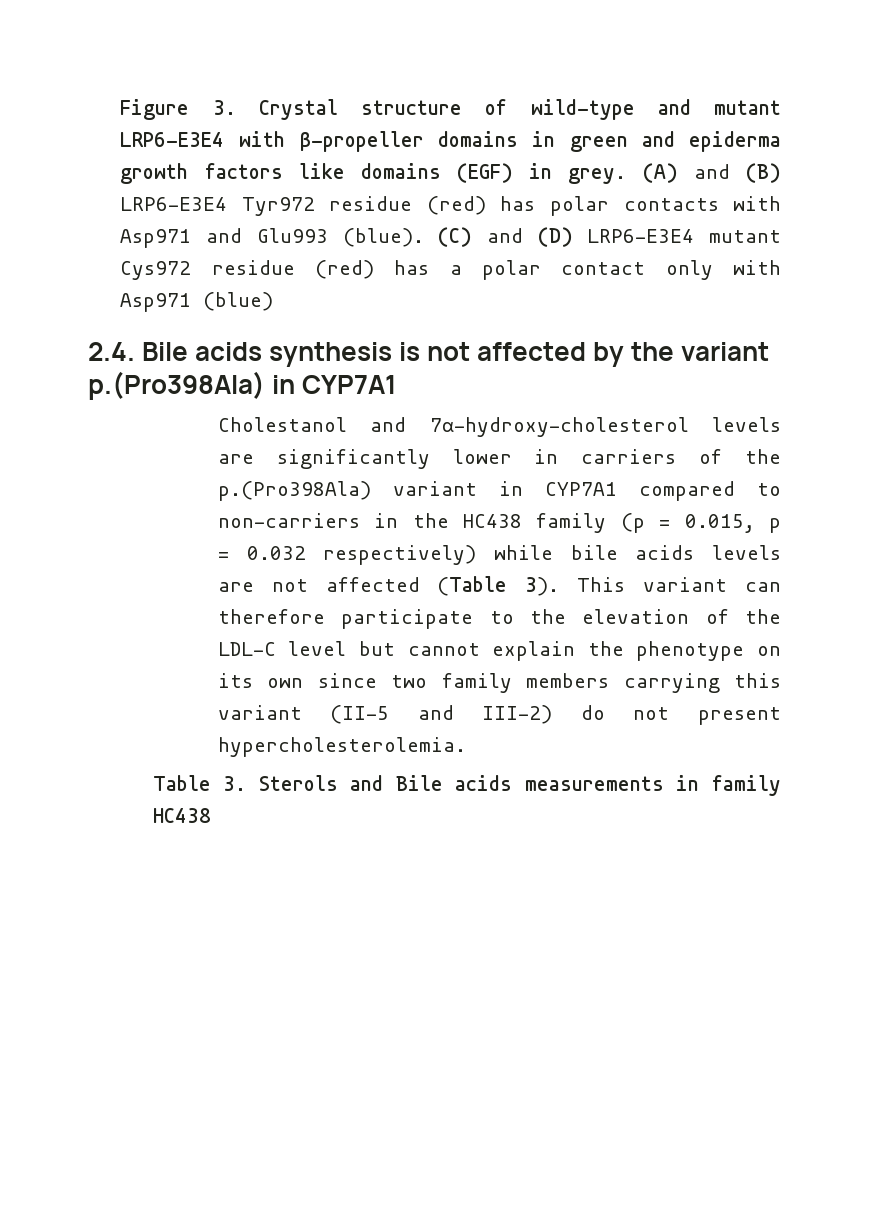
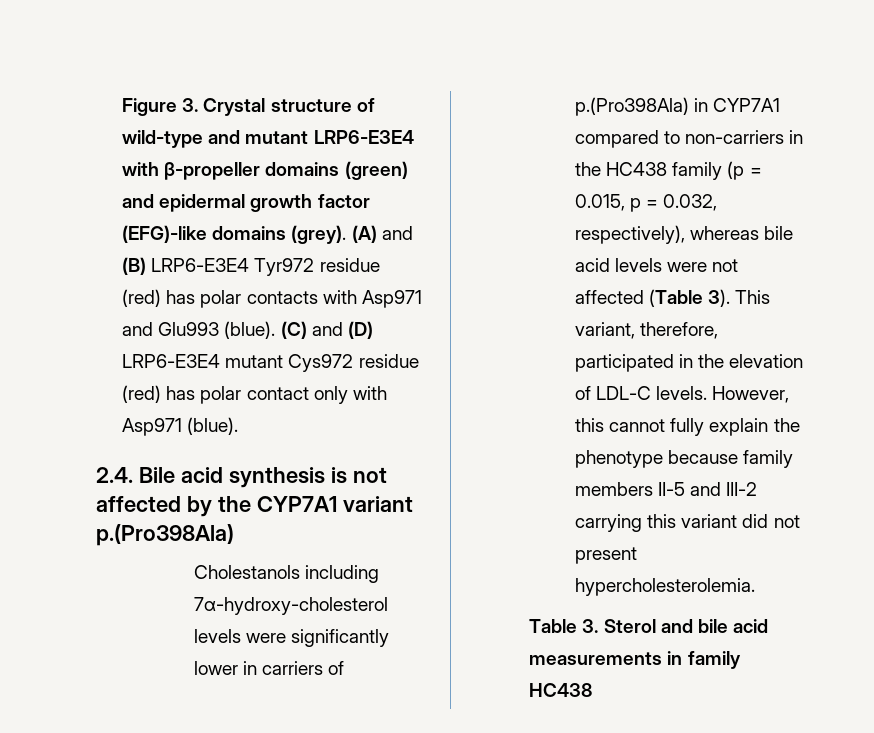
- Figure 3. Crystal structure of wild-type and mutant LRP6-E3E4 with β-propeller domains in green and epiderma growth factors like domains (EGF) in grey.
+ Figure 3. Crystal structure of wild-type and mutant LRP6-E3E4 with β-propeller domains (green) and epidermal growth factor (EFG)-like domains (grey).
- (C) and (D) LRP6-E3E4 mutant Cys972 residue (red) has a polar contact only with Asp971 (blue)
+ (C) and (D) LRP6-E3E4 mutant Cys972 residue (red) has polar contact only with Asp971 (blue).
- 2.4. Bile acids synthesis is not affected by the variant p.(Pro398Ala) in CYP7A1
- Cholestanol and 7α-hydroxy-cholesterol levels are significantly lower in carriers of the p.(Pro398Ala) variant in CYP7A1 compared to non-carriers in the HC438 family (p = 0.015, p = 0.032 respectively) while bile acids levels are not affected (Table 3).
+ 2.4. Bile acid synthesis is not affected by the CYP7A1 variant p.(Pro398Ala)
+ Cholestanols including 7α-hydroxy-cholesterol levels were significantly lower in carriers of p.(Pro398Ala) in CYP7A1 compared to non-carriers in the HC438 family (p = 0.015, p = 0.032, respectively), whereas bile acid levels were not affected (Table 3).
- This variant can therefore participate to the elevation of the LDL-C level but cannot explain the phenotype on its own since two family members carrying this variant (II-5 and III-2) do not present hypercholesterolemia.
+ This variant, therefore, participated in the elevation of LDL-C levels. However, this cannot fully explain the phenotype because family members II-5 and III-2 carrying this variant did not present hypercholesterolemia.
- Table 3. Sterols and Bile acids measurements in family HC438
+ Table 3. Sterol and bile acid measurements in family HC438

